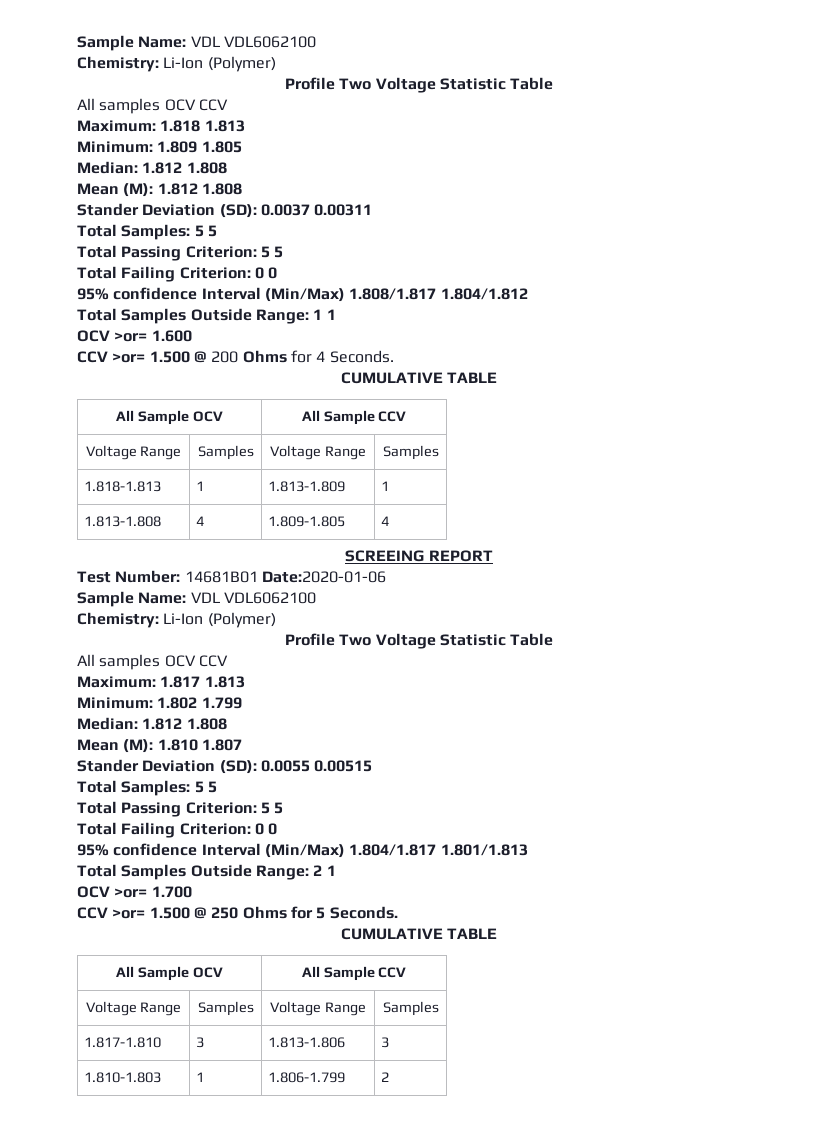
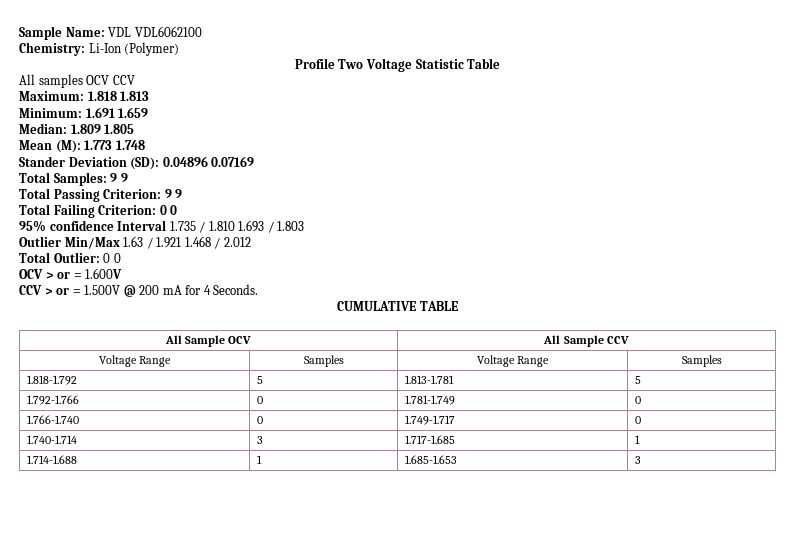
- Minimum: 1.809 1.805
- Median: 1.812 1.808
- Mean (M): 1.812 1.808
- Stander Deviation (SD): 0.0037 0.00311
- Total Samples: 5 5
- Total Passing Criterion: 5 5
+ Minimum: 1.691 1.659
+ Median: 1.809 1.805
+ Mean (M): 1.773 1.748
+ Stander Deviation (SD): 0.04896 0.07169
+ Total Samples: 9 9
+ Total Passing Criterion: 9 9
  Total Failing Criterion: 0 0
- 95% confidence Interval (Min/Max) 1.808/1.817 1.804/1.812
- Total Samples Outside Range: 1 1
- OCV >or= 1.600
- CCV >or= 1.500 @ 200 Ohms for 4 Seconds.
+ 95% confidence Interval 1.735 / 1.810 1.693 / 1.803
+ Outlier Min/Max 1.63 / 1.921 1.468 / 2.012
+ Total Outlier: 0 0
+ OCV > or = 1.600V
+ CCV > or = 1.500V @ 200 mA for 4 Seconds.
- 1.818-1.813 | 1 | 1.813-1.809 | 1
- 1.813-1.808 | 4 | 1.809-1.805 | 4
- SCREEING REPORT
- Test Number: 14681B01 Date:2020-01-06
- Sample Name: VDL VDL6062100
- Chemistry: Li-Ion (Polymer)
- Profile Two Voltage Statistic Table
- All samples OCV CCV
- Maximum: 1.817 1.813
- Minimum: 1.802 1.799
- Median: 1.812 1.808
- Mean (M): 1.810 1.807
- Stander Deviation (SD): 0.0055 0.00515
- Total Samples: 5 5
- Total Passing Criterion: 5 5
- Total Failing Criterion: 0 0
- 95% confidence Interval (Min/Max) 1.804/1.817 1.801/1.813
- Total Samples Outside Range: 2 1
- OCV >or= 1.700
- CCV >or= 1.500 @ 250 Ohms for 5 Seconds.
- CUMULATIVE TABLE
- All Sample OCV | All Sample CCV
- Voltage Range | Samples | Voltage Range | Samples
- 1.817-1.810 | 3 | 1.813-1.806 | 3
- 1.810-1.803 | 1 | 1.806-1.799 | 2
+ 1.818-1.792 | 5 | 1.813-1.781 | 5
+ 1.792-1.766 | 0 | 1.781-1.749 | 0
+ 1.766-1.740 | 0 | 1.749-1.717 | 0
+ 1.740-1.714 | 3 | 1.717-1.685 | 1
+ 1.714-1.688 | 1 | 1.685-1.653 | 3

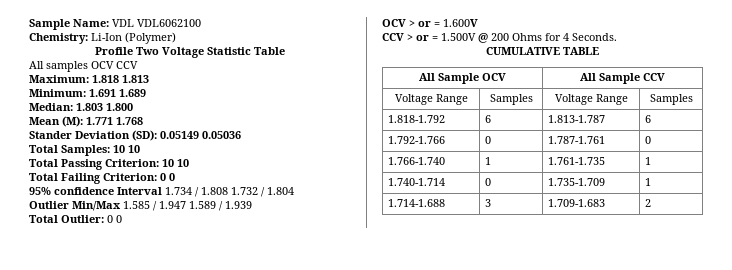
- Minimum: 1.691 1.659
+ Minimum: 1.691 1.689
- Median: 1.809 1.805
+ Median: 1.803 1.800
- Mean (M): 1.773 1.748
+ Mean (M): 1.771 1.768
- Stander Deviation (SD): 0.04896 0.07169
+ Stander Deviation (SD): 0.05149 0.05036
- Total Samples: 9 9
+ Total Samples: 10 10
- Total Passing Criterion: 9 9
+ Total Passing Criterion: 10 10
- 95% confidence Interval 1.735 / 1.810 1.693 / 1.803
- Outlier Min/Max 1.63 / 1.921 1.468 / 2.012
+ 95% confidence Interval 1.734 / 1.808 1.732 / 1.804
+ Outlier Min/Max 1.585 / 1.947 1.589 / 1.939
- CCV > or = 1.500V @ 200 mA for 4 Seconds.
+ CCV > or = 1.500V @ 200 Ohms for 4 Seconds.
- 1.818-1.792 | 5 | 1.813-1.781 | 5
+ 1.818-1.792 | 6 | 1.813-1.787 | 6
- 1.792-1.766 | 0 | 1.781-1.749 | 0
+ 1.792-1.766 | 0 | 1.787-1.761 | 0
- 1.766-1.740 | 0 | 1.749-1.717 | 0
+ 1.766-1.740 | 1 | 1.761-1.735 | 1
- 1.740-1.714 | 3 | 1.717-1.685 | 1
+ 1.740-1.714 | 0 | 1.735-1.709 | 1
- 1.714-1.688 | 1 | 1.685-1.653 | 3
+ 1.714-1.688 | 3 | 1.709-1.683 | 2

